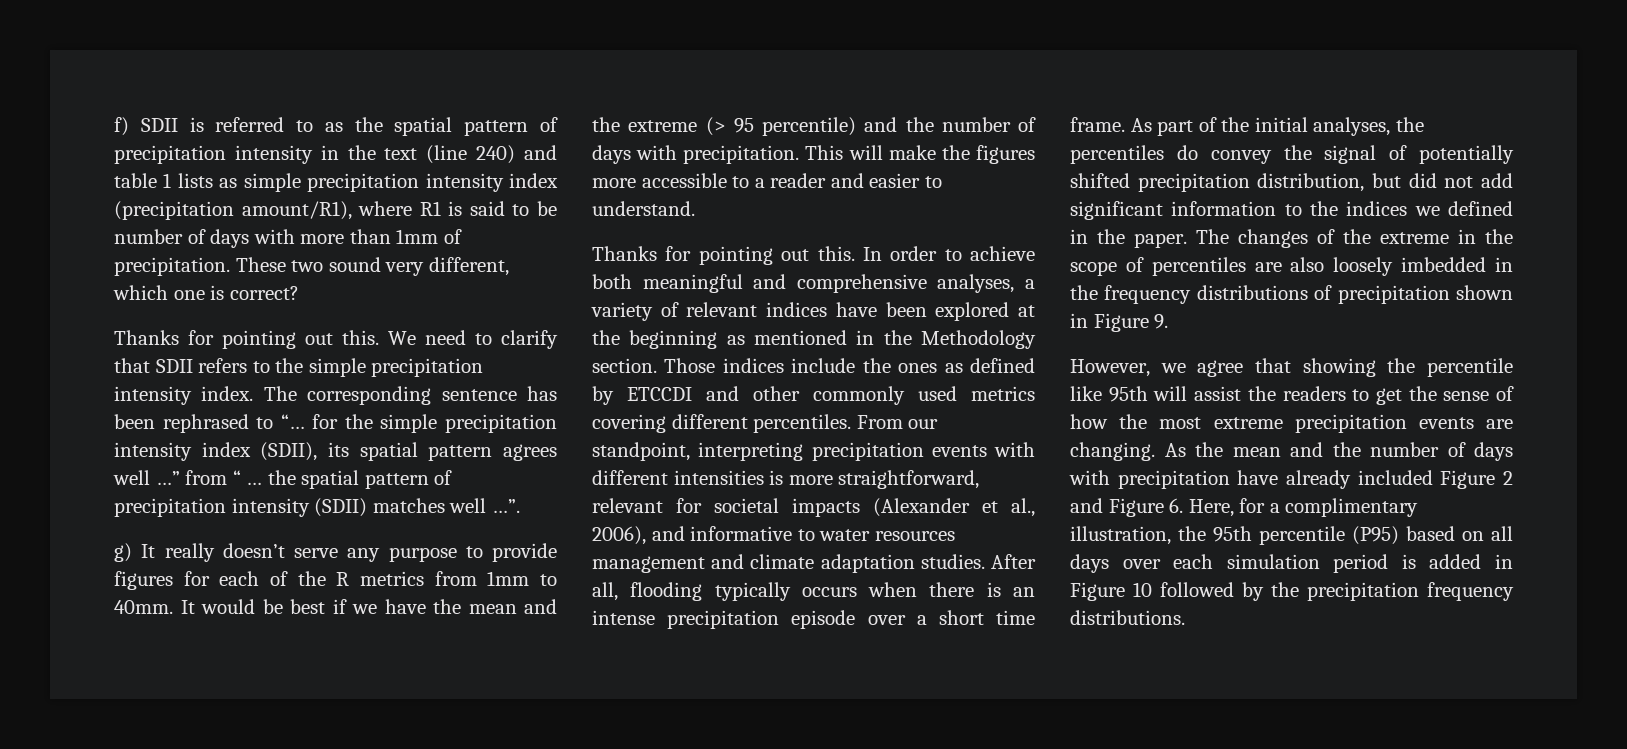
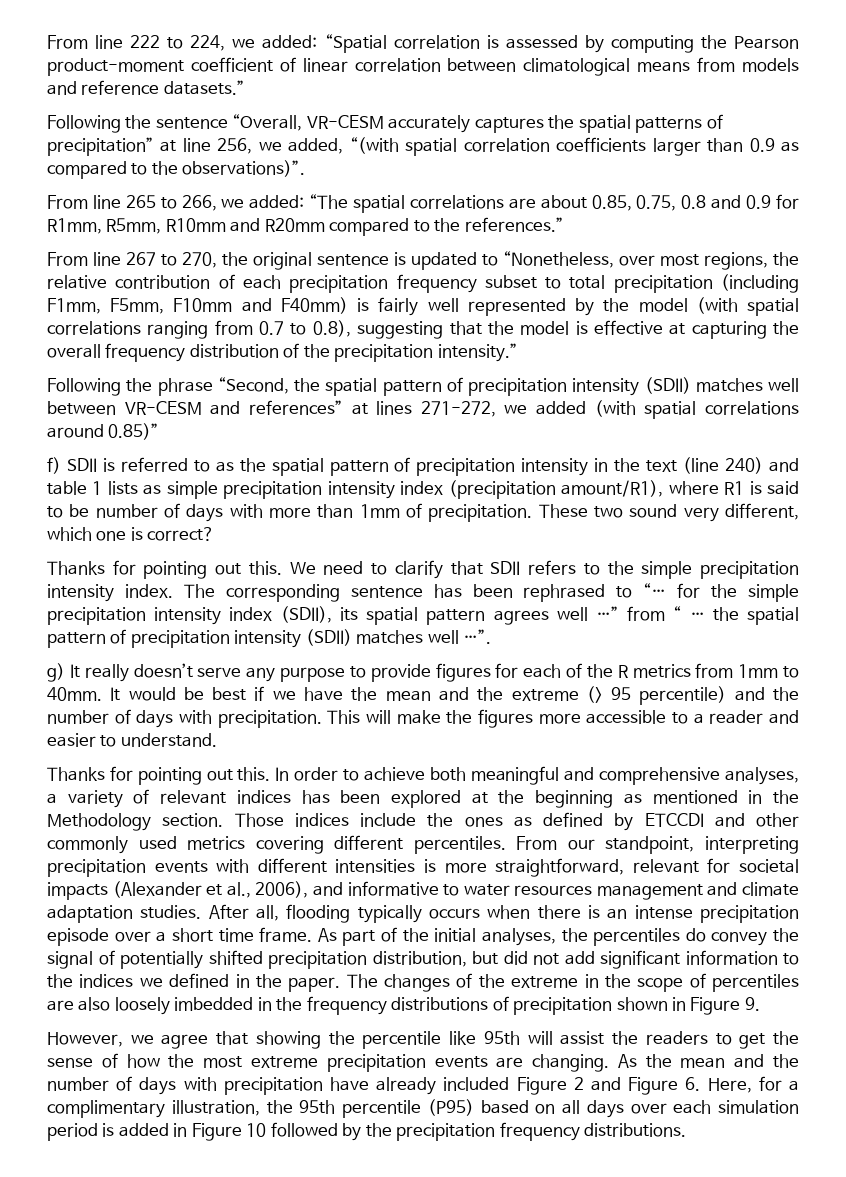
+ From line 222 to 224, we added: “Spatial correlation is assessed by computing the Pearson product-moment coefficient of linear correlation between climatological means from models and reference datasets.”
+ Following the sentence “Overall, VR-CESM accurately captures the spatial patterns of precipitation” at line 256, we added, “(with spatial correlation coefficients larger than 0.9 as compared to the observations)”.
+ From line 265 to 266, we added: “The spatial correlations are about 0.85, 0.75, 0.8 and 0.9 for R1mm, R5mm, R10mm and R20mm compared to the references.”
+ From line 267 to 270, the original sentence is updated to “Nonetheless, over most regions, the relative contribution of each precipitation frequency subset to total precipitation (including F1mm, F5mm, F10mm and F40mm) is fairly well represented by the model (with spatial correlations ranging from 0.7 to 0.8), suggesting that the model is effective at capturing the overall frequency distribution of the precipitation intensity.”
+ Following the phrase “Second, the spatial pattern of precipitation intensity (SDII) matches well between VR-CESM and references” at lines 271-272, we added (with spatial correlations around 0.85)”
- In order to achieve both meaningful and comprehensive analyses, a variety of relevant indices have been explored at the beginning as mentioned in the Methodology section.
+ In order to achieve both meaningful and comprehensive analyses, a variety of relevant indices has been explored at the beginning as mentioned in the Methodology section.

